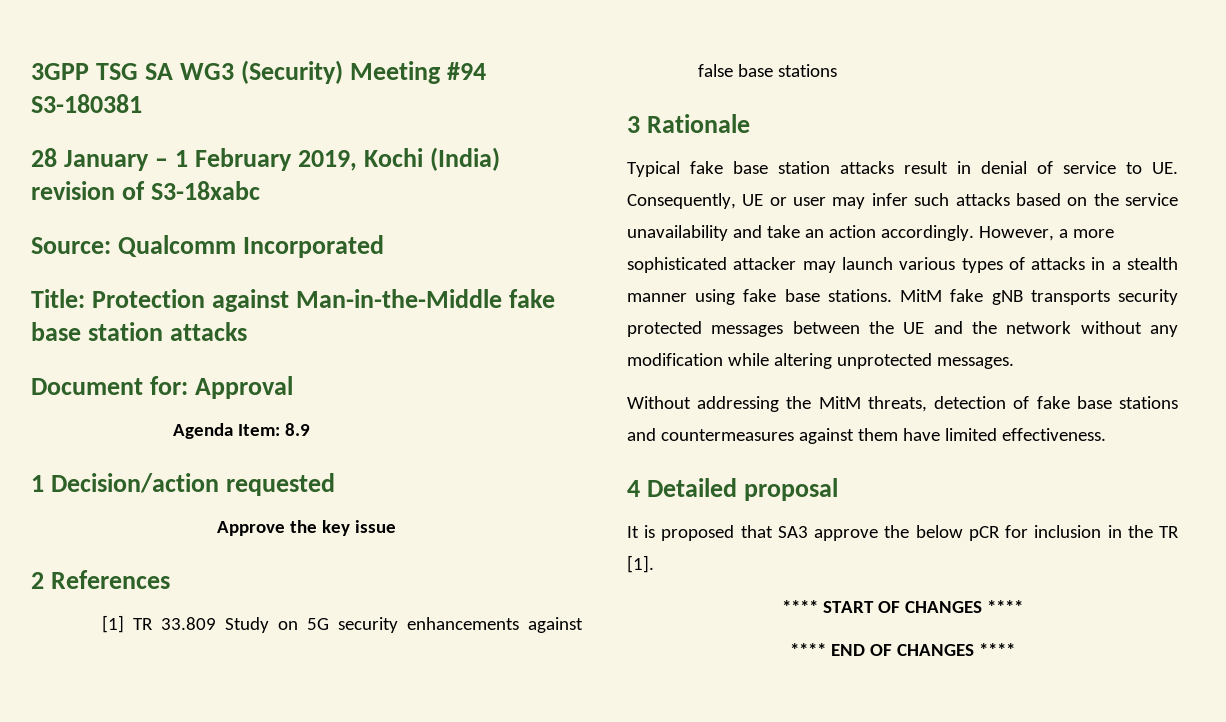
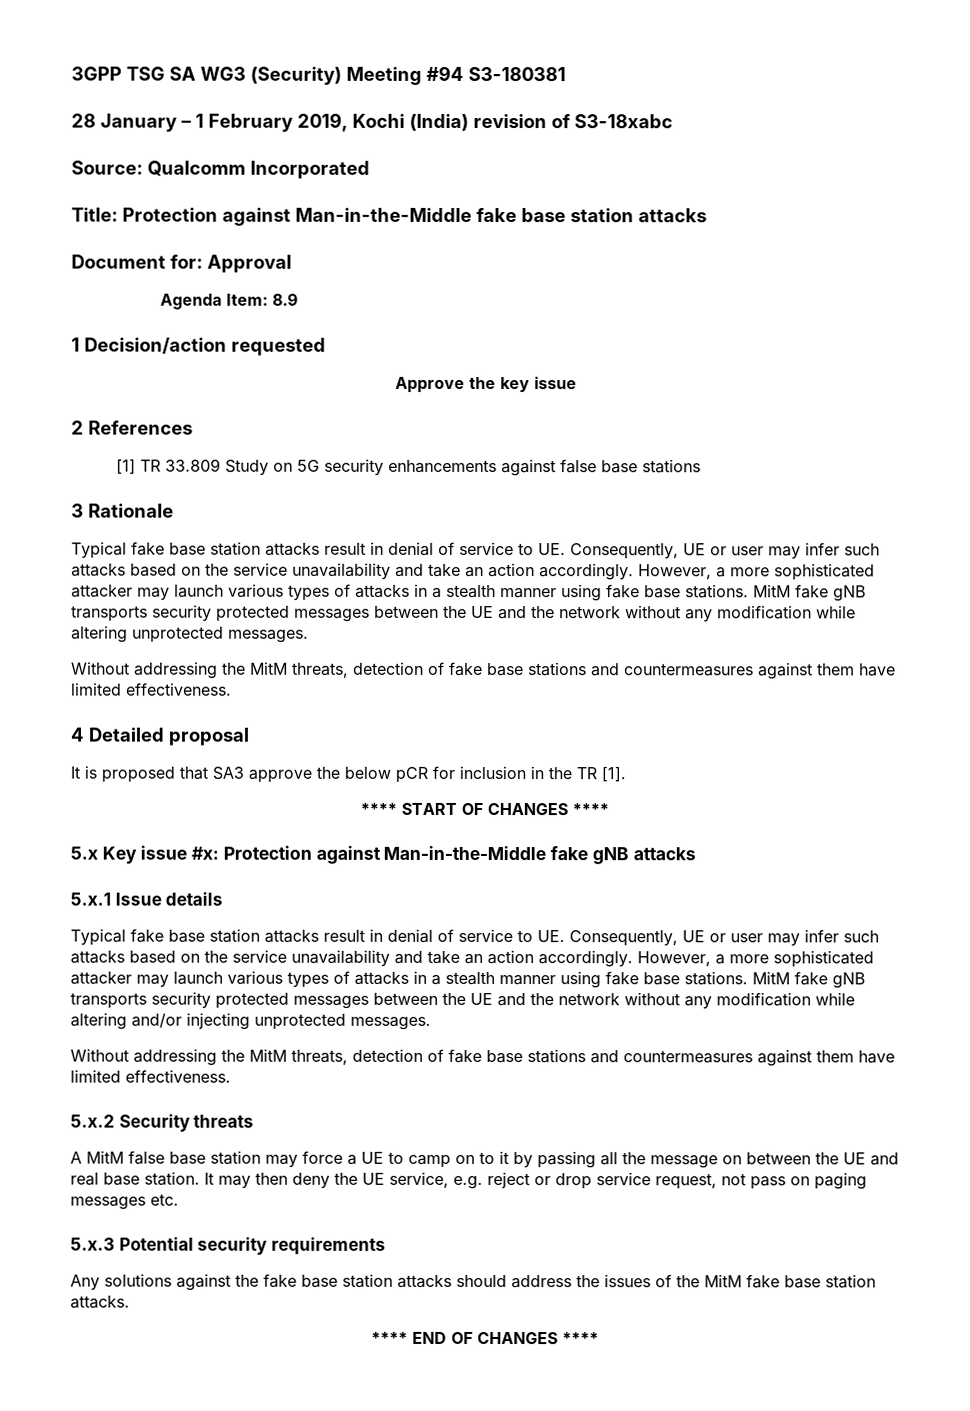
+ 5.x Key issue #x: Protection against Man-in-the-Middle fake gNB attacks
+ 5.x.1 Issue details
+ Typical fake base station attacks result in denial of service to UE. Consequently, UE or user may infer such attacks based on the service unavailability and take an action accordingly. However, a more sophisticated attacker may launch various types of attacks in a stealth manner using fake base stations. MitM fake gNB transports security protected messages between the UE and the network without any modification while altering and/or injecting unprotected messages.
+ Without addressing the MitM threats, detection of fake base stations and countermeasures against them have limited effectiveness.
+ 5.x.2 Security threats
+ A MitM false base station may force a UE to camp on to it by passing all the message on between the UE and real base station. It may then deny the UE service, e.g. reject or drop service request, not pass on paging messages etc.
+ 5.x.3 Potential security requirements
+ Any solutions against the fake base station attacks should address the issues of the MitM fake base station attacks.

